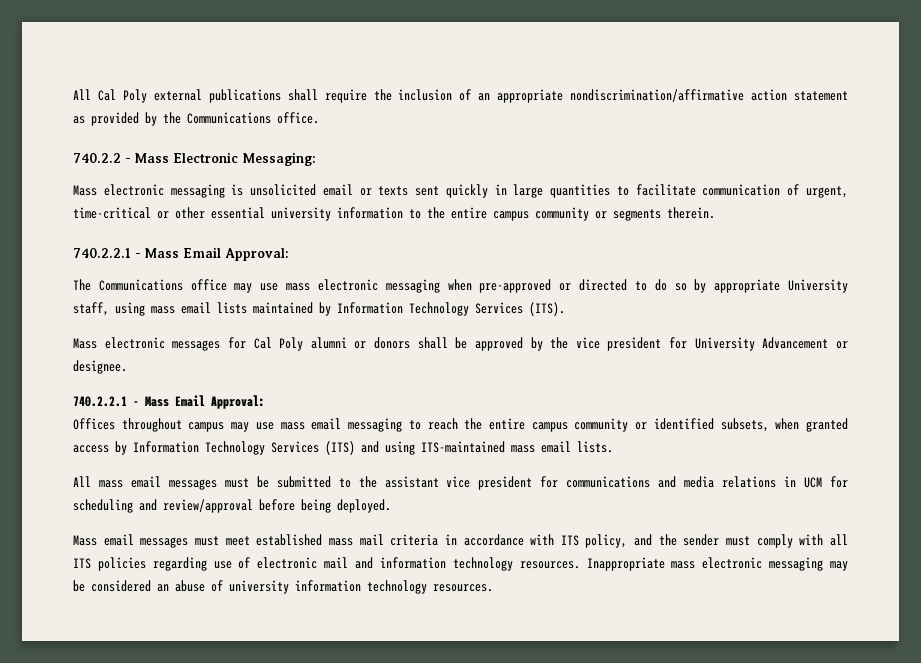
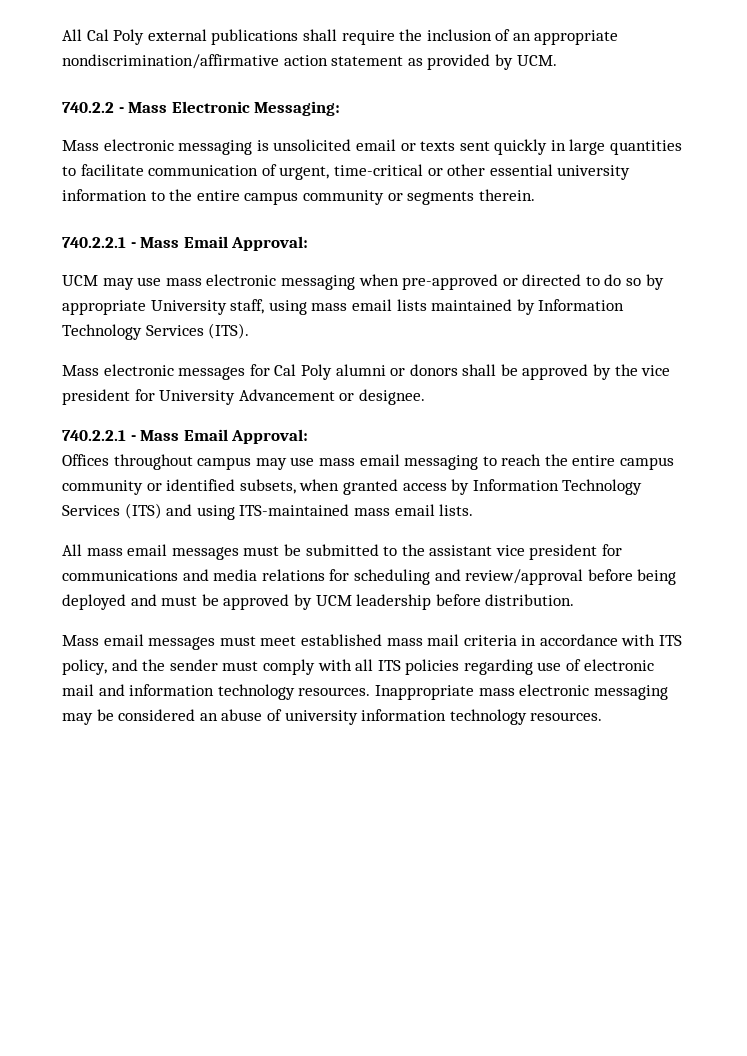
- All Cal Poly external publications shall require the inclusion of an appropriate nondiscrimination/affirmative action statement as provided by the Communications office.
+ All Cal Poly external publications shall require the inclusion of an appropriate nondiscrimination/affirmative action statement as provided by UCM.
- The Communications office may use mass electronic messaging when pre-approved or directed to do so by appropriate University staff, using mass email lists maintained by Information Technology Services (ITS).
+ UCM may use mass electronic messaging when pre-approved or directed to do so by appropriate University staff, using mass email lists maintained by Information Technology Services (ITS).
- All mass email messages must be submitted to the assistant vice president for communications and media relations in UCM for scheduling and review/approval before being deployed.
+ All mass email messages must be submitted to the assistant vice president for communications and media relations for scheduling and review/approval before being deployed and must be approved by UCM leadership before distribution.

